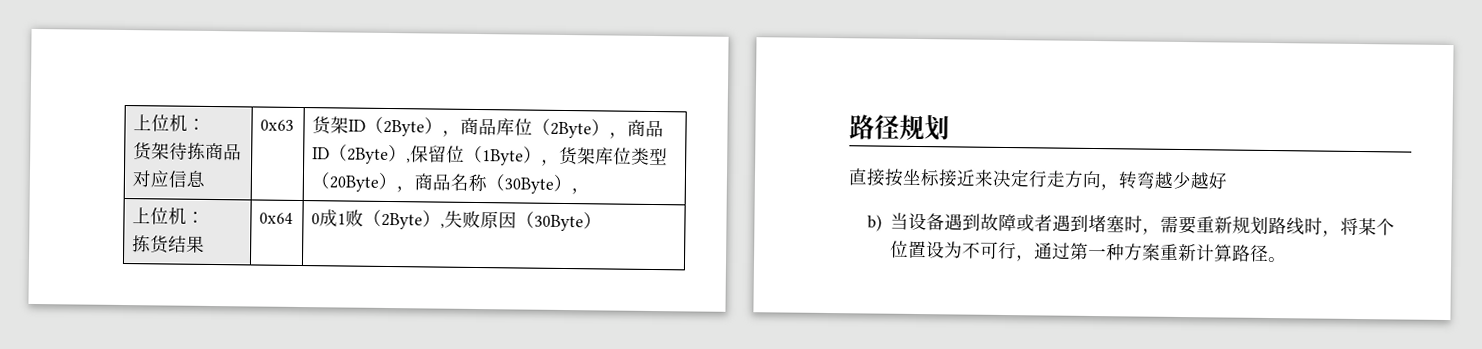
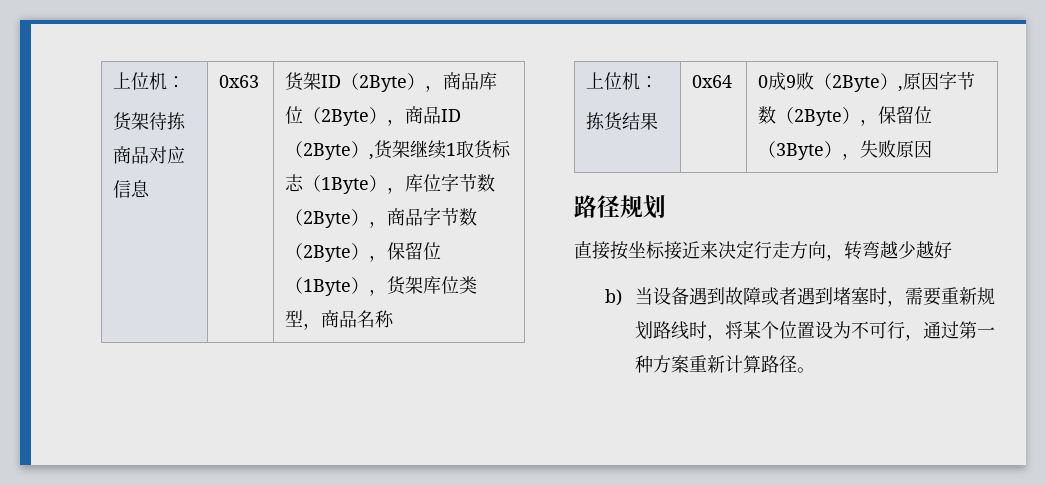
- 货架ID（2Byte），商品库位（2Byte），商品ID（2Byte）,保留位（1Byte），货架库位类型（20Byte），商品名称（30Byte），
+ 货架ID（2Byte），商品库位（2Byte），商品ID（2Byte）,货架继续1取货标志（1Byte），库位字节数（2Byte），商品字节数（2Byte），保留位（1Byte），货架库位类型，商品名称
  上位机：
- 拣货结果 | 0x64 | 0成1败（2Byte）,失败原因（30Byte）
+ 拣货结果 | 0x64 | 0成9败（2Byte）,原因字节数（2Byte），保留位（3Byte），失败原因

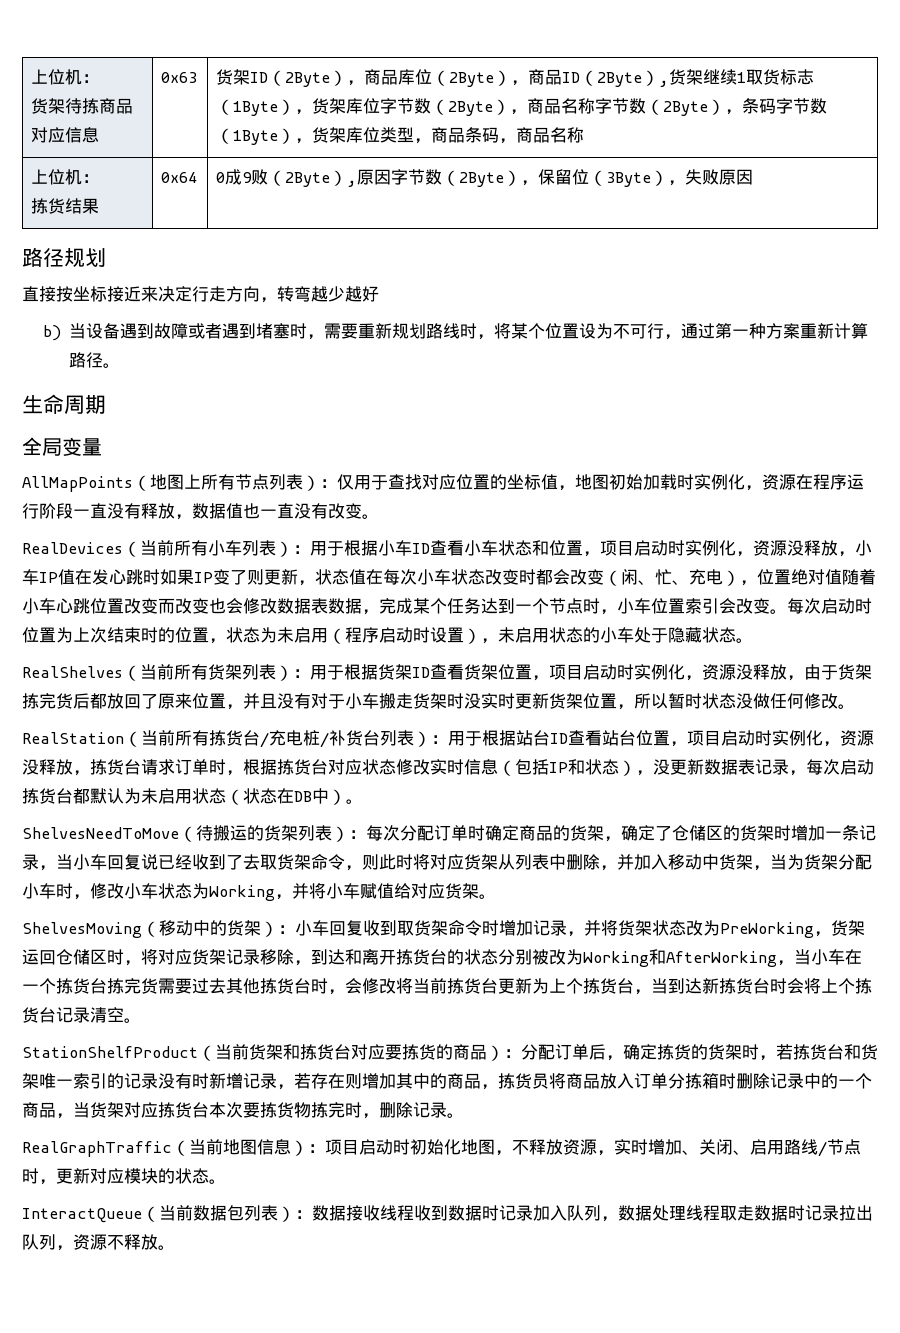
- 货架ID（2Byte），商品库位（2Byte），商品ID（2Byte）,货架继续1取货标志（1Byte），库位字节数（2Byte），商品字节数（2Byte），保留位（1Byte），货架库位类型，商品名称
+ 货架ID（2Byte），商品库位（2Byte），商品ID（2Byte）,货架继续1取货标志（1Byte），货架库位字节数（2Byte），商品名称字节数（2Byte），条码字节数（1Byte），货架库位类型，商品条码，商品名称
+ 生命周期
+ 全局变量
+ AllMapPoints（地图上所有节点列表）：仅用于查找对应位置的坐标值，地图初始加载时实例化，资源在程序运行阶段一直没有释放，数据值也一直没有改变。
+ RealDevices（当前所有小车列表）：用于根据小车ID查看小车状态和位置，项目启动时实例化，资源没释放，小车IP值在发心跳时如果IP变了则更新，状态值在每次小车状态改变时都会改变（闲、忙、充电），位置绝对值随着小车心跳位置改变而改变也会修改数据表数据，完成某个任务达到一个节点时，小车位置索引会改变。每次启动时位置为上次结束时的位置，状态为未启用（程序启动时设置），未启用状态的小车处于隐藏状态。
+ RealShelves（当前所有货架列表）：用于根据货架ID查看货架位置，项目启动时实例化，资源没释放，由于货架拣完货后都放回了原来位置，并且没有对于小车搬走货架时没实时更新货架位置，所以暂时状态没做任何修改。
+ RealStation（当前所有拣货台/充电桩/补货台列表）：用于根据站台ID查看站台位置，项目启动时实例化，资源没释放，拣货台请求订单时，根据拣货台对应状态修改实时信息（包括IP和状态），没更新数据表记录，每次启动拣货台都默认为未启用状态（状态在DB中）。
+ ShelvesNeedToMove（待搬运的货架列表）：每次分配订单时确定商品的货架，确定了仓储区的货架时增加一条记录，当小车回复说已经收到了去取货架命令，则此时将对应货架从列表中删除，并加入移动中货架，当为货架分配小车时，修改小车状态为Working，并将小车赋值给对应货架。
+ ShelvesMoving（移动中的货架）：小车回复收到取货架命令时增加记录，并将货架状态改为PreWorking，货架运回仓储区时，将对应货架记录移除，到达和离开拣货台的状态分别被改为Working和AfterWorking，当小车在一个拣货台拣完货需要过去其他拣货台时，会修改将当前拣货台更新为上个拣货台，当到达新拣货台时会将上个拣货台记录清空。
+ StationShelfProduct（当前货架和拣货台对应要拣货的商品）：分配订单后，确定拣货的货架时，若拣货台和货架唯一索引的记录没有时新增记录，若存在则增加其中的商品，拣货员将商品放入订单分拣箱时删除记录中的一个商品，当货架对应拣货台本次要拣货物拣完时，删除记录。
+ RealGraphTraffic（当前地图信息）：项目启动时初始化地图，不释放资源，实时增加、关闭、启用路线/节点时，更新对应模块的状态。
+ InteractQueue（当前数据包列表）：数据接收线程收到数据时记录加入队列，数据处理线程取走数据时记录拉出队列，资源不释放。

